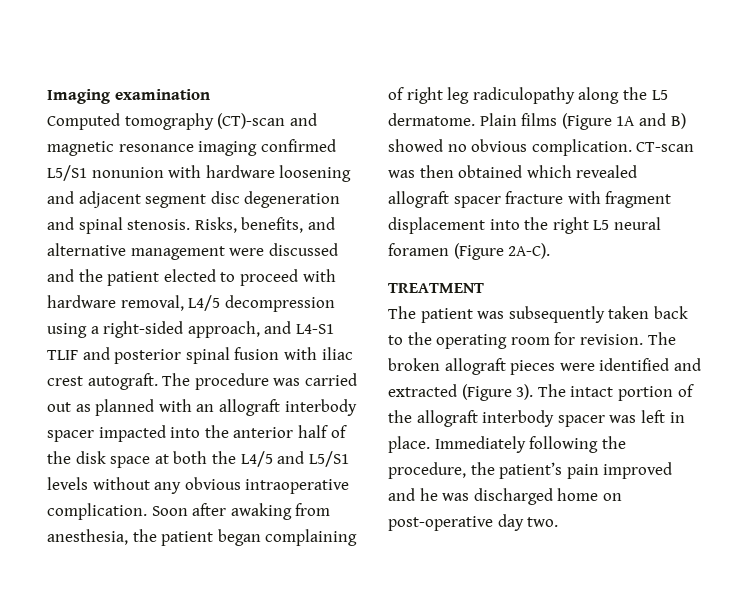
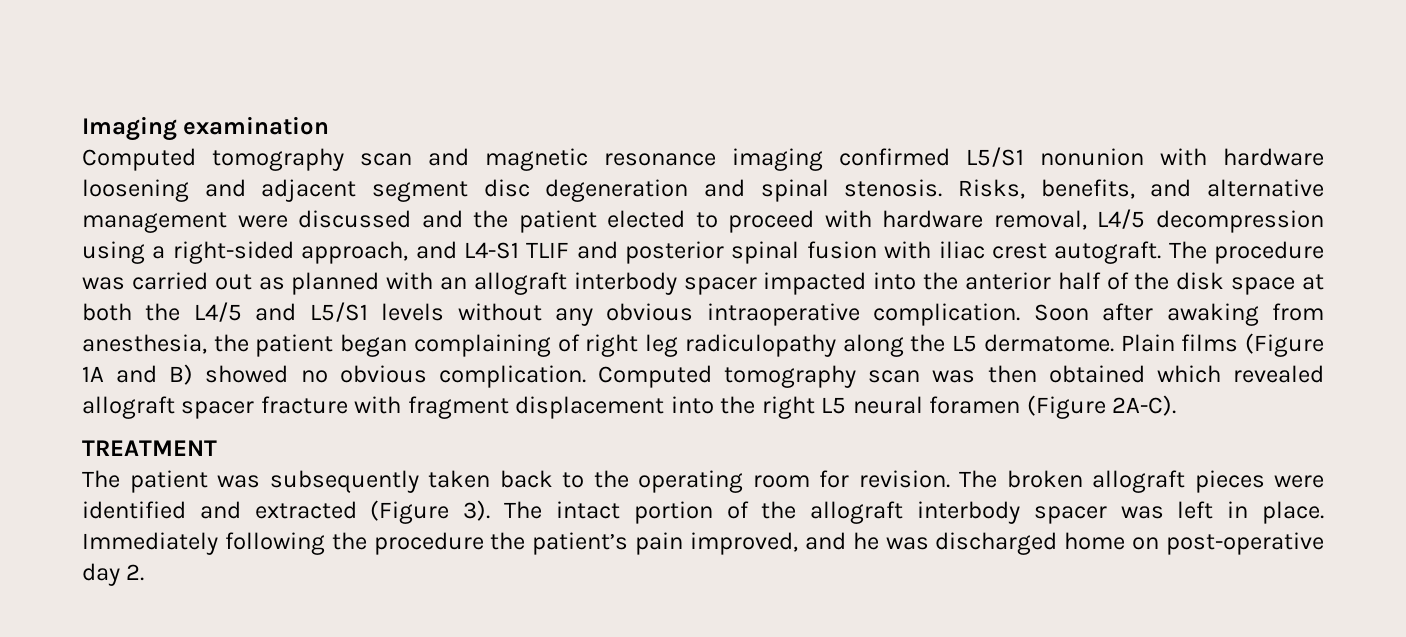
- Computed tomography (CT)-scan and magnetic resonance imaging confirmed L5/S1 nonunion with hardware loosening and adjacent segment disc degeneration and spinal stenosis.
+ Computed tomography scan and magnetic resonance imaging confirmed L5/S1 nonunion with hardware loosening and adjacent segment disc degeneration and spinal stenosis.
- CT-scan was then obtained which revealed allograft spacer fracture with fragment displacement into the right L5 neural foramen (Figure 2A-C).
+ Computed tomography scan was then obtained which revealed allograft spacer fracture with fragment displacement into the right L5 neural foramen (Figure 2A-C).
- Immediately following the procedure, the patient’s pain improved and he was discharged home on post-operative day two.
+ Immediately following the procedure the patient’s pain improved, and he was discharged home on post-operative day 2.

